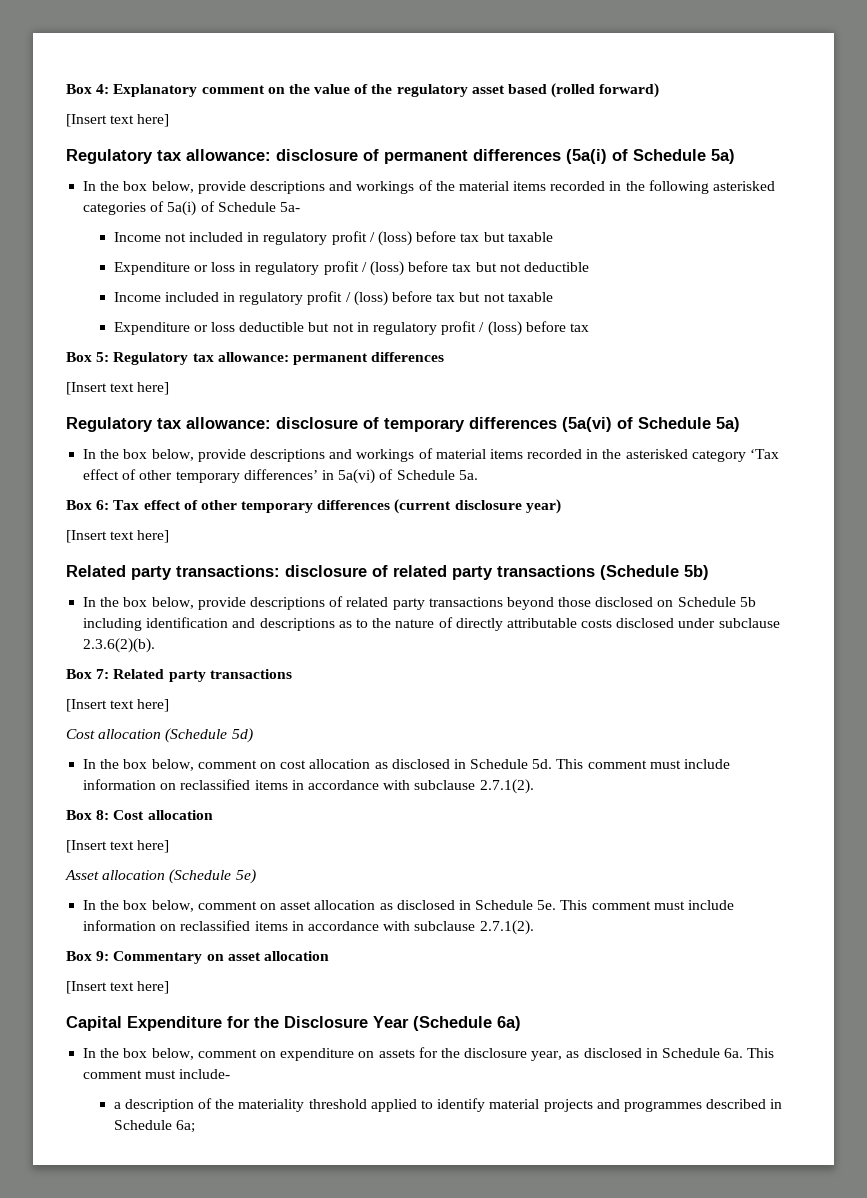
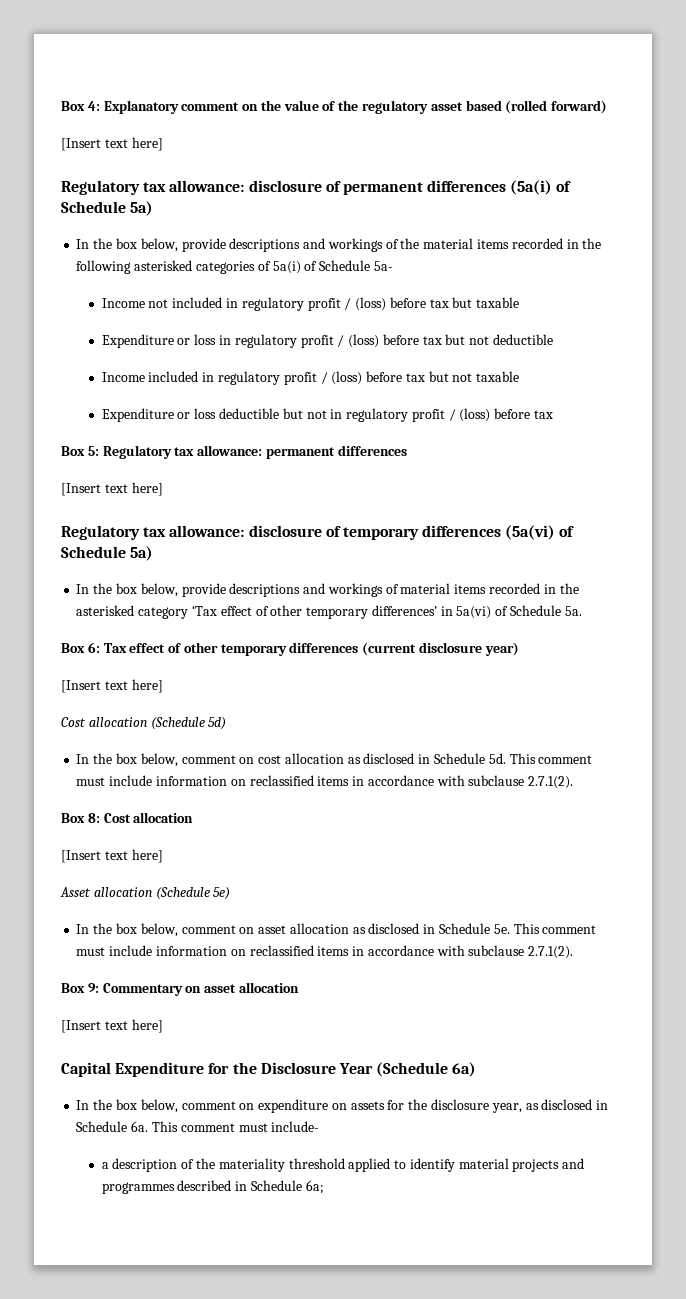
- Related party transactions: disclosure of related party transactions (Schedule 5b)
- In the box below, provide descriptions of related party transactions beyond those disclosed on Schedule 5b including identification and descriptions as to the nature of directly attributable costs disclosed under subclause 2.3.6(2)(b).
- Box 7: Related party transactions
- [Insert text here]

